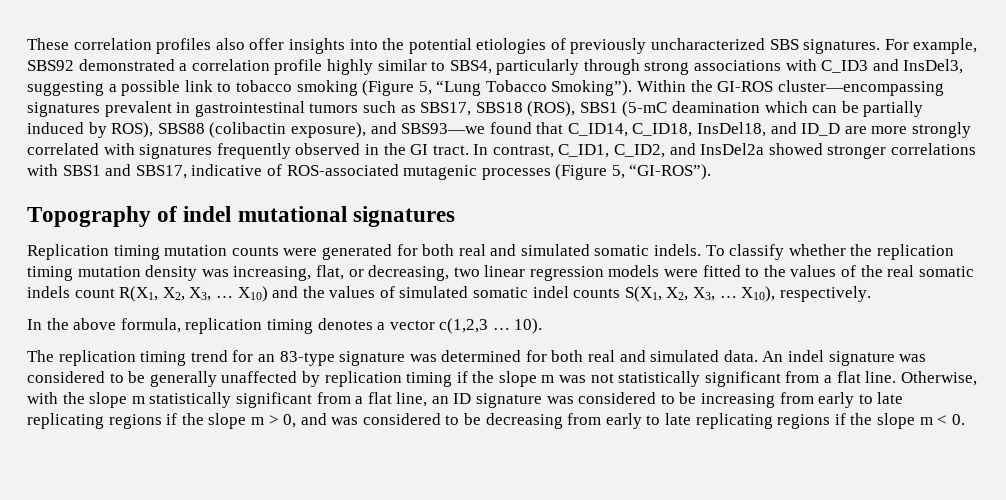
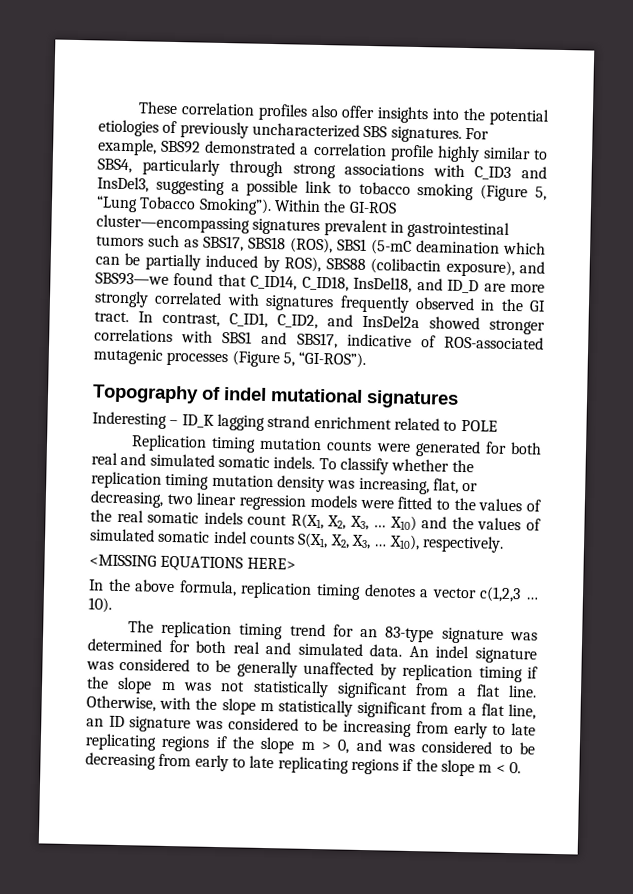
+ Inderesting – ID_K lagging strand enrichment related to POLE
+ <MISSING EQUATIONS HERE>

